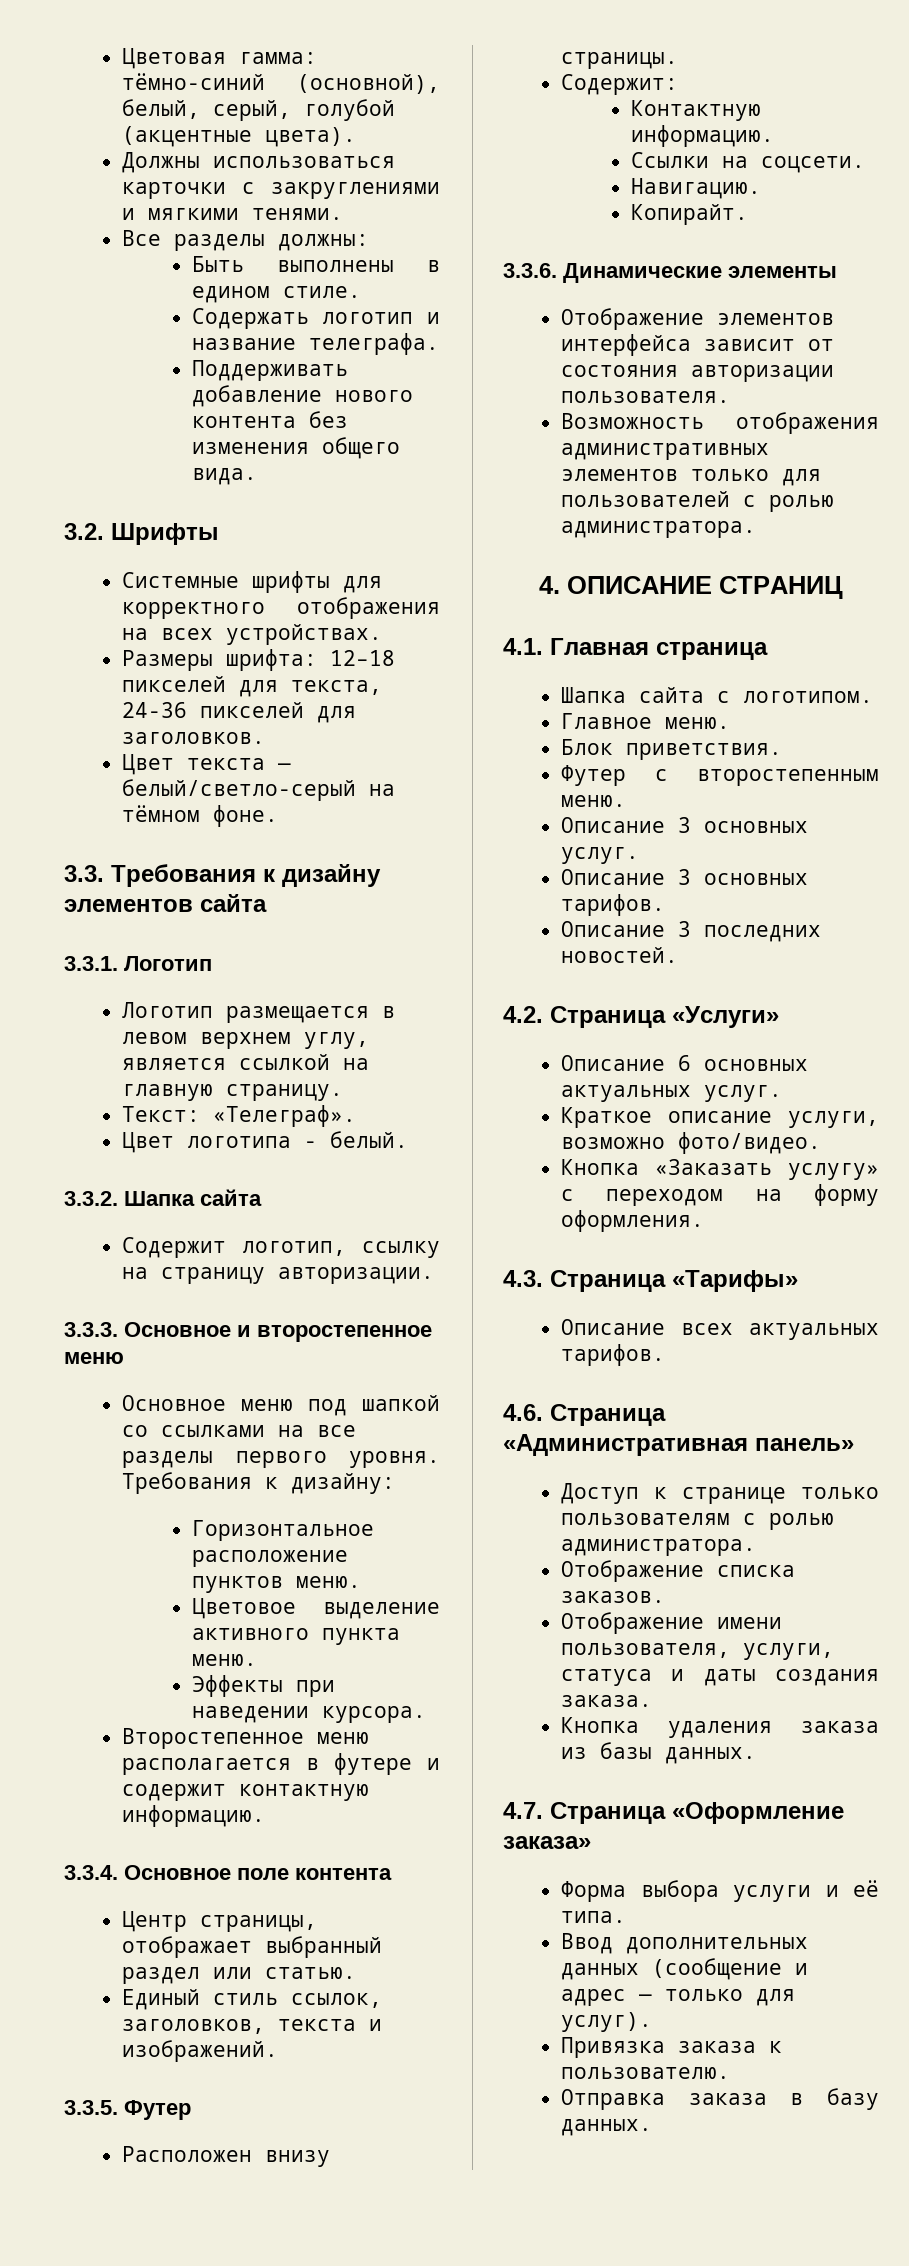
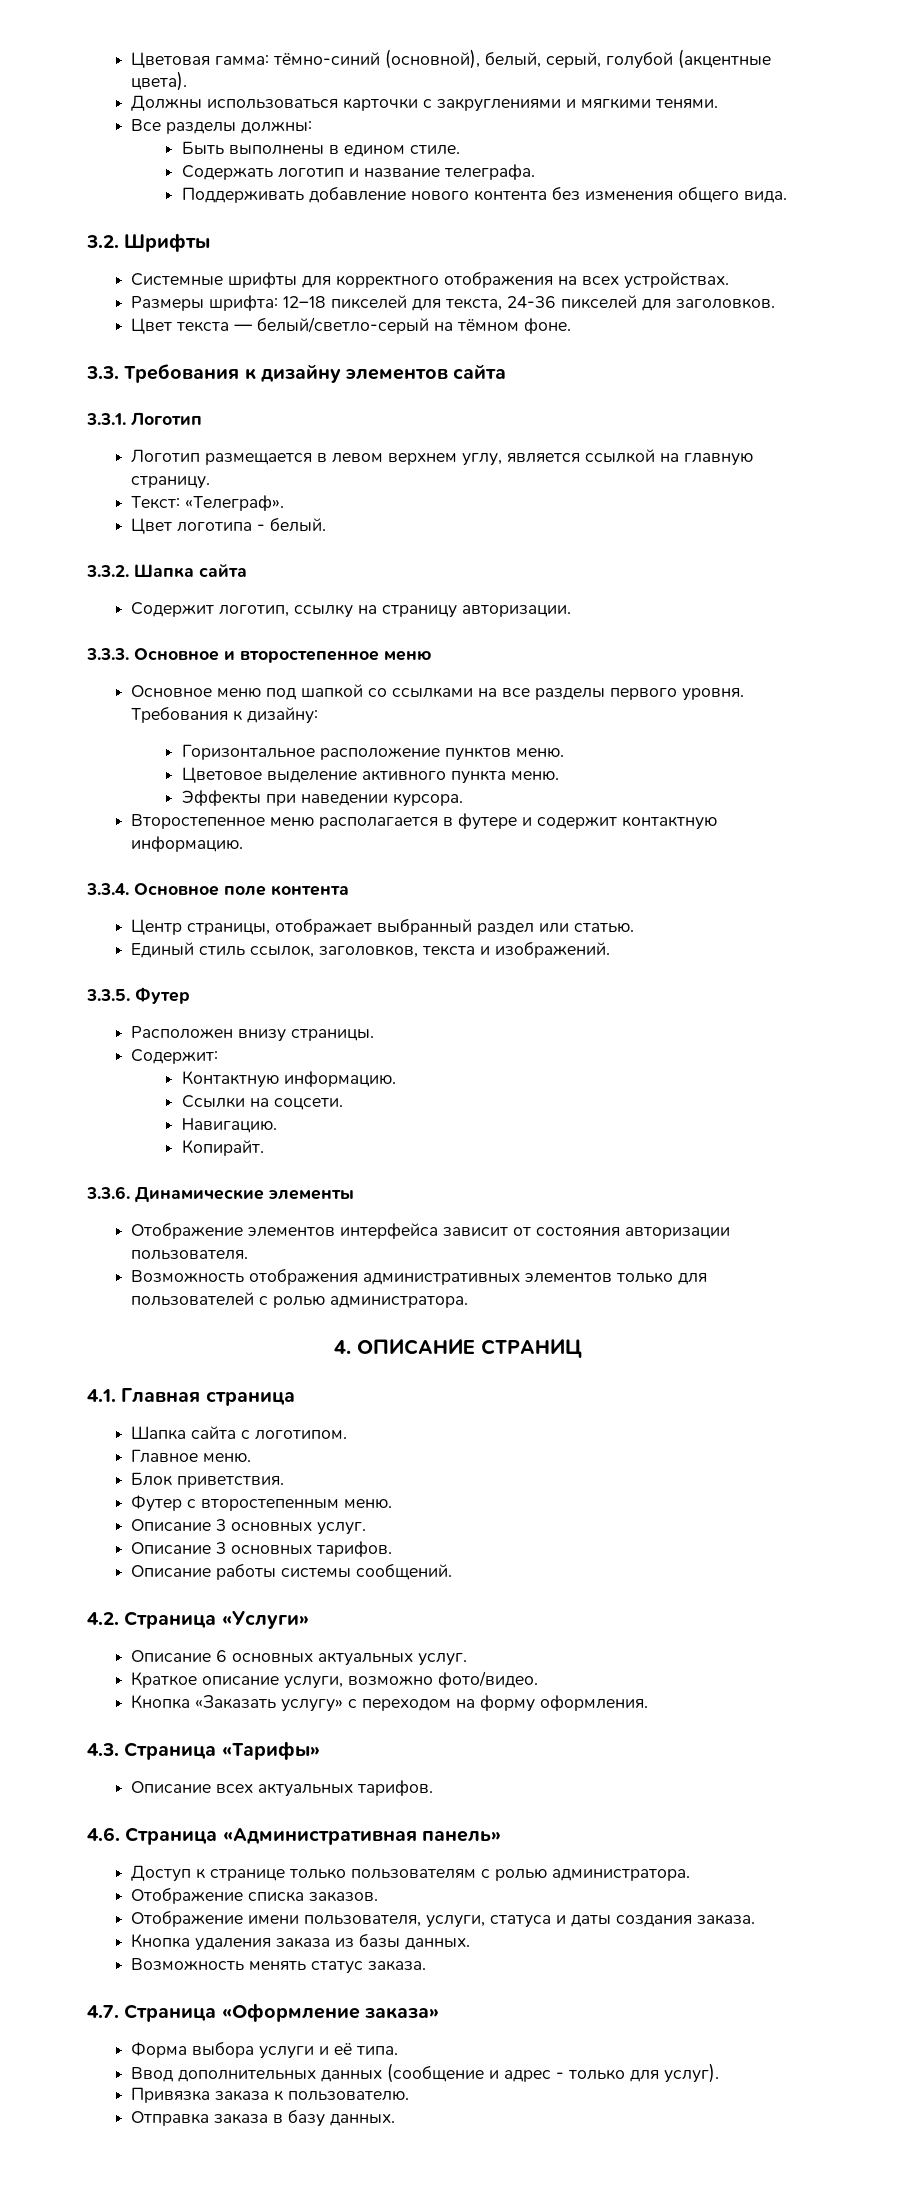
- Описание 3 последних новостей.
+ Описание работы системы сообщений.
+ Возможность менять статус заказа.
- Ввод дополнительных данных (сообщение и адрес — только для услуг).
+ Ввод дополнительных данных (сообщение и адрес - только для услуг).

